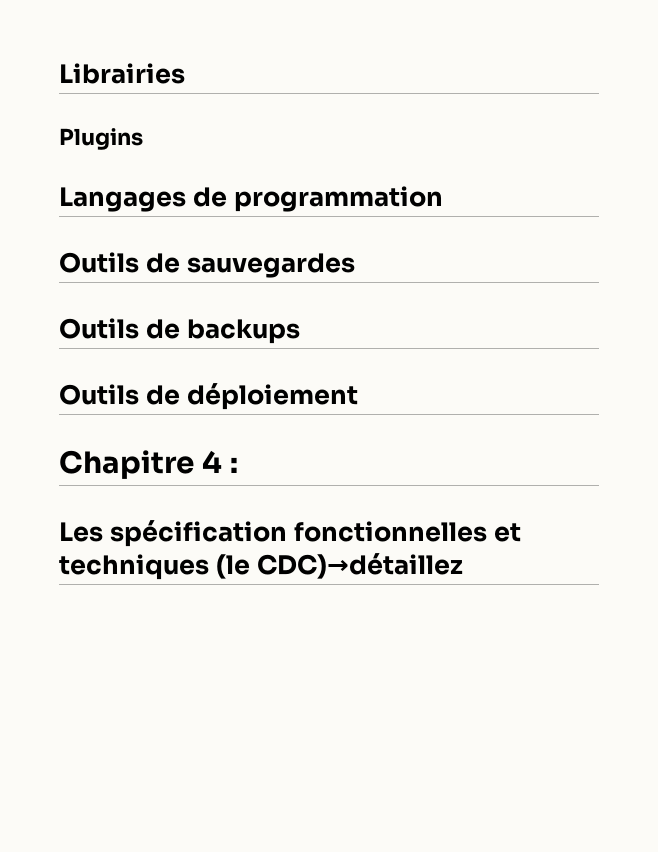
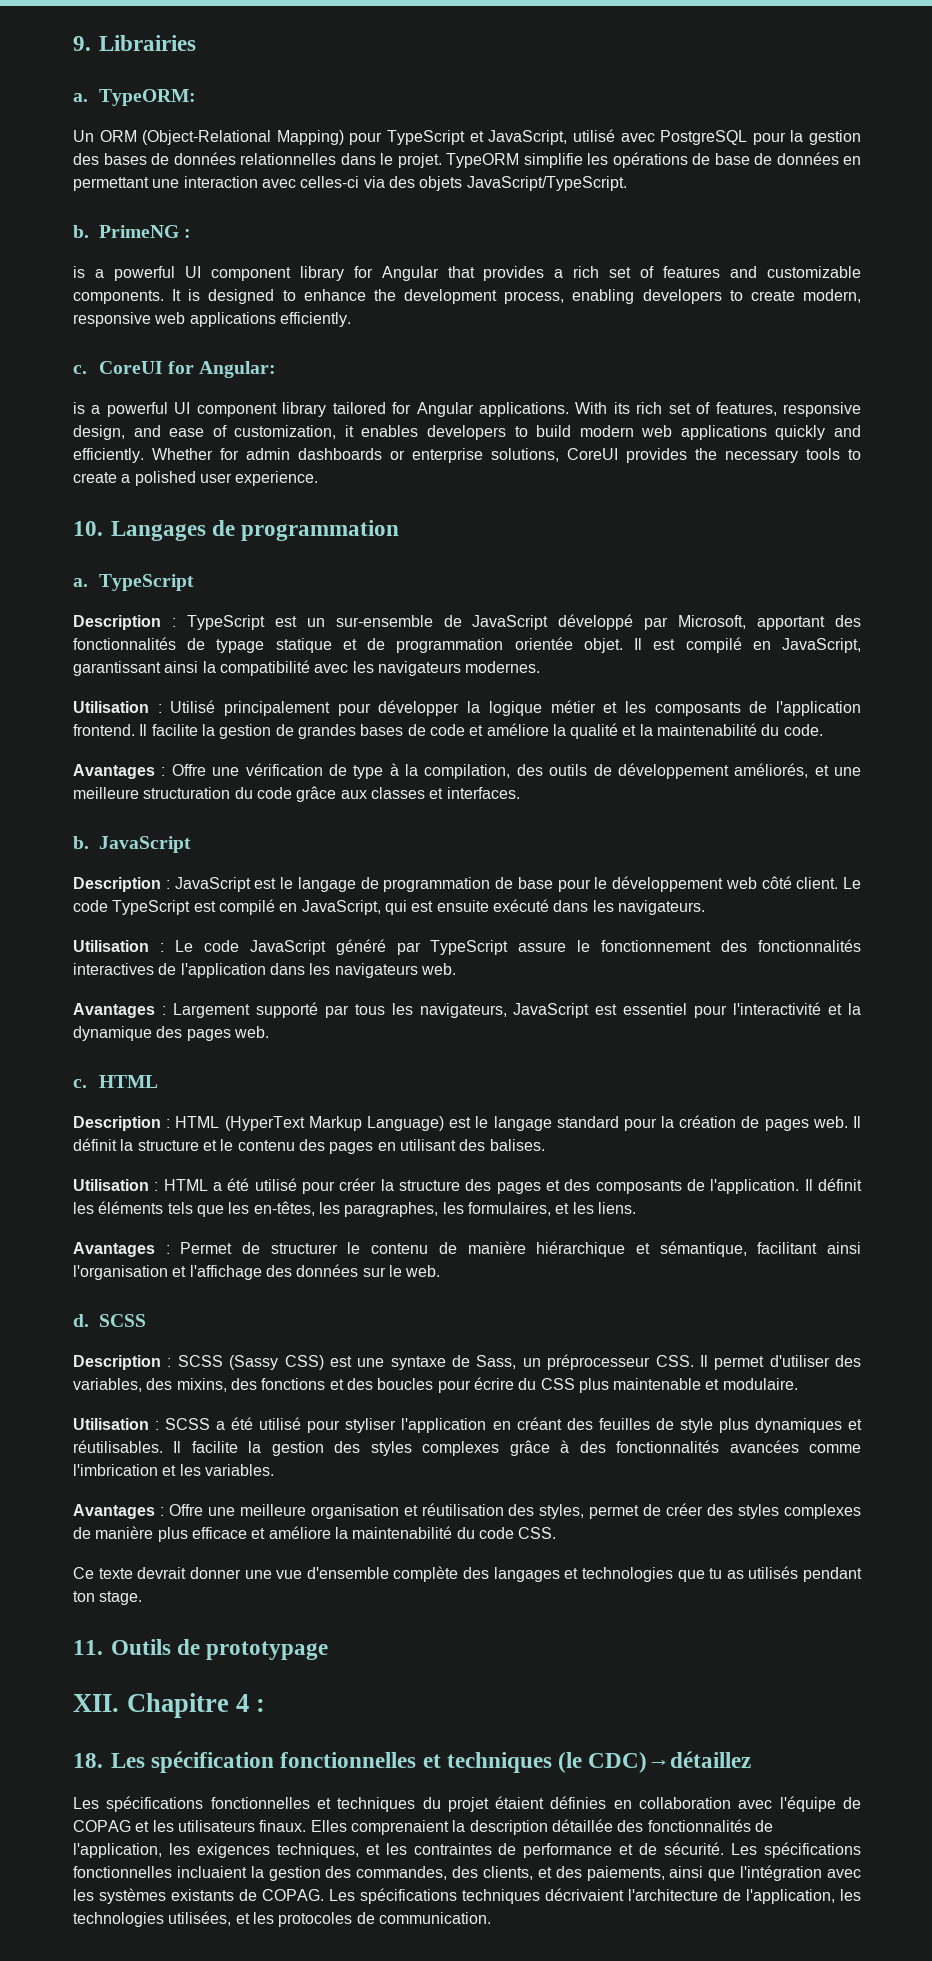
- Librairies
+ 9. Librairies
- Plugins
- Langages de programmation
- Outils de sauvegardes
- Outils de backups
- Outils de déploiement
- Chapitre 4 :
+ a. TypeORM:
+ Un ORM (Object-Relational Mapping) pour TypeScript et JavaScript, utilisé avec PostgreSQL pour la gestion des bases de données relationnelles dans le projet. TypeORM simplifie les opérations de base de données en permettant une interaction avec celles-ci via des objets JavaScript/TypeScript.
+ b. PrimeNG :
+ is a powerful UI component library for Angular that provides a rich set of features and customizable components. It is designed to enhance the development process, enabling developers to create modern, responsive web applications efficiently.
+ c. CoreUI for Angular:
+ is a powerful UI component library tailored for Angular applications. With its rich set of features, responsive design, and ease of customization, it enables developers to build modern web applications quickly and efficiently. Whether for admin dashboards or enterprise solutions, CoreUI provides the necessary tools to create a polished user experience.
+ 10. Langages de programmation
+ a. TypeScript
+ Description : TypeScript est un sur-ensemble de JavaScript développé par Microsoft, apportant des fonctionnalités de typage statique et de programmation orientée objet. Il est compilé en JavaScript, garantissant ainsi la compatibilité avec les navigateurs modernes.
+ Utilisation : Utilisé principalement pour développer la logique métier et les composants de l'application frontend. Il facilite la gestion de grandes bases de code et améliore la qualité et la maintenabilité du code.
+ Avantages : Offre une vérification de type à la compilation, des outils de développement améliorés, et une meilleure structuration du code grâce aux classes et interfaces.
+ b. JavaScript
+ Description : JavaScript est le langage de programmation de base pour le développement web côté client. Le code TypeScript est compilé en JavaScript, qui est ensuite exécuté dans les navigateurs.
+ Utilisation : Le code JavaScript généré par TypeScript assure le fonctionnement des fonctionnalités interactives de l'application dans les navigateurs web.
+ Avantages : Largement supporté par tous les navigateurs, JavaScript est essentiel pour l'interactivité et la dynamique des pages web.
+ c. HTML
+ Description : HTML (HyperText Markup Language) est le langage standard pour la création de pages web. Il définit la structure et le contenu des pages en utilisant des balises.
+ Utilisation : HTML a été utilisé pour créer la structure des pages et des composants de l'application. Il définit les éléments tels que les en-têtes, les paragraphes, les formulaires, et les liens.
+ Avantages : Permet de structurer le contenu de manière hiérarchique et sémantique, facilitant ainsi l'organisation et l'affichage des données sur le web.
+ d. SCSS
+ Description : SCSS (Sassy CSS) est une syntaxe de Sass, un préprocesseur CSS. Il permet d'utiliser des variables, des mixins, des fonctions et des boucles pour écrire du CSS plus maintenable et modulaire.
+ Utilisation : SCSS a été utilisé pour styliser l'application en créant des feuilles de style plus dynamiques et réutilisables. Il facilite la gestion des styles complexes grâce à des fonctionnalités avancées comme l'imbrication et les variables.
+ Avantages : Offre une meilleure organisation et réutilisation des styles, permet de créer des styles complexes de manière plus efficace et améliore la maintenabilité du code CSS.
+ Ce texte devrait donner une vue d'ensemble complète des langages et technologies que tu as utilisés pendant ton stage.
+ 11. Outils de prototypage
+ XII. Chapitre 4 :
- Les spécification fonctionnelles et techniques (le CDC)→détaillez
+ 18. Les spécification fonctionnelles et techniques (le CDC)→détaillez
+ Les spécifications fonctionnelles et techniques du projet étaient définies en collaboration avec l'équipe de COPAG et les utilisateurs finaux. Elles comprenaient la description détaillée des fonctionnalités de l'application, les exigences techniques, et les contraintes de performance et de sécurité. Les spécifications fonctionnelles incluaient la gestion des commandes, des clients, et des paiements, ainsi que l'intégration avec les systèmes existants de COPAG. Les spécifications techniques décrivaient l'architecture de l'application, les technologies utilisées, et les protocoles de communication.

